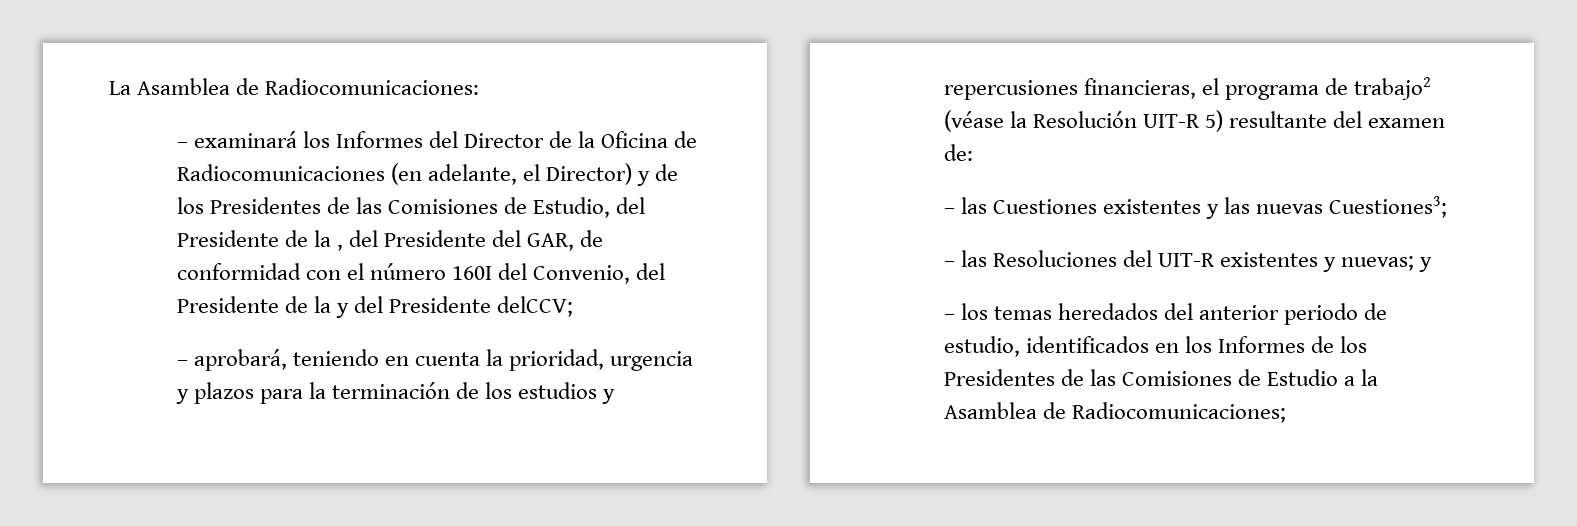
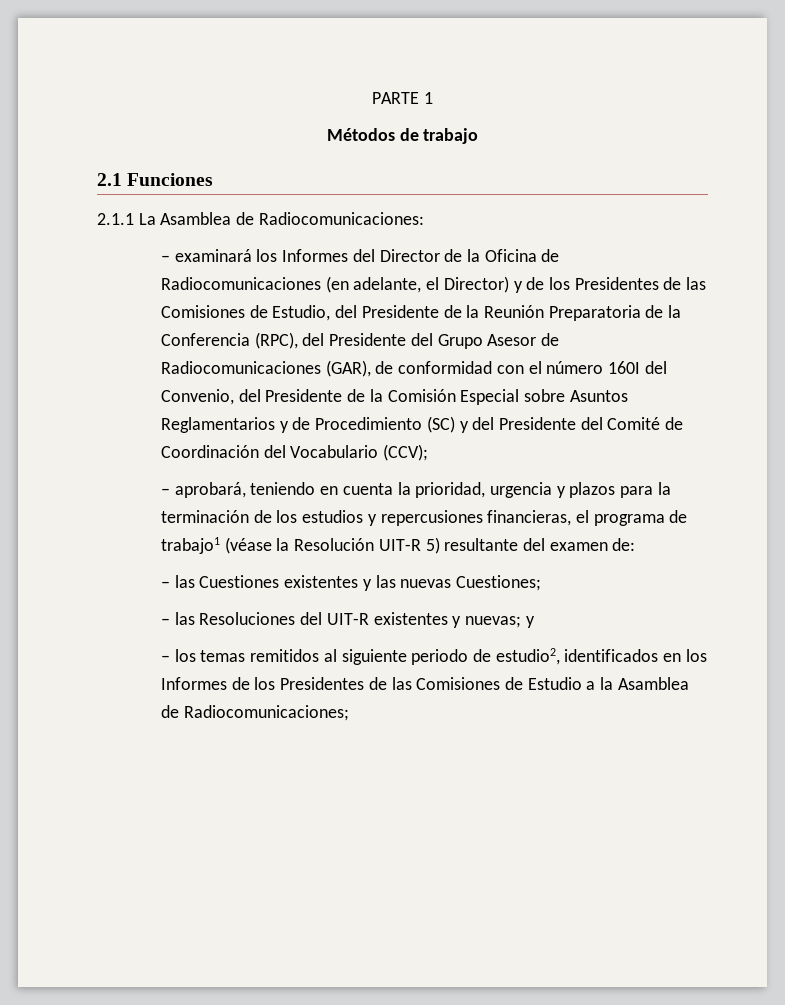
- La Asamblea de Radiocomunicaciones:
+ PARTE 1
+ Métodos de trabajo
+ 2.1 Funciones
+ 2.1.1 La Asamblea de Radiocomunicaciones:
- – examinará los Informes del Director de la Oficina de Radiocomunicaciones (en adelante, el Director) y de los Presidentes de las Comisiones de Estudio, del Presidente de la , del Presidente del GAR, de conformidad con el número 160I del Convenio, del Presidente de la y del Presidente delCCV;
+ – examinará los Informes del Director de la Oficina de Radiocomunicaciones (en adelante, el Director) y de los Presidentes de las Comisiones de Estudio, del Presidente de la Reunión Preparatoria de la Conferencia (RPC), del Presidente del Grupo Asesor de Radiocomunicaciones (GAR), de conformidad con el número 160I del Convenio, del Presidente de la Comisión Especial sobre Asuntos Reglamentarios y de Procedimiento (SC) y del Presidente del Comité de Coordinación del Vocabulario (CCV);
- – aprobará, teniendo en cuenta la prioridad, urgencia y plazos para la terminación de los estudios y repercusiones financieras, el programa de trabajo2 (véase la Resolución UIT-R 5) resultante del examen de:
+ – aprobará, teniendo en cuenta la prioridad, urgencia y plazos para la terminación de los estudios y repercusiones financieras, el programa de trabajo1 (véase la Resolución UIT-R 5) resultante del examen de:
- – las Cuestiones existentes y las nuevas Cuestiones3;
+ – las Cuestiones existentes y las nuevas Cuestiones;
- – los temas heredados del anterior periodo de estudio, identificados en los Informes de los Presidentes de las Comisiones de Estudio a la Asamblea de Radiocomunicaciones;
+ – los temas remitidos al siguiente periodo de estudio2, identificados en los Informes de los Presidentes de las Comisiones de Estudio a la Asamblea de Radiocomunicaciones;

